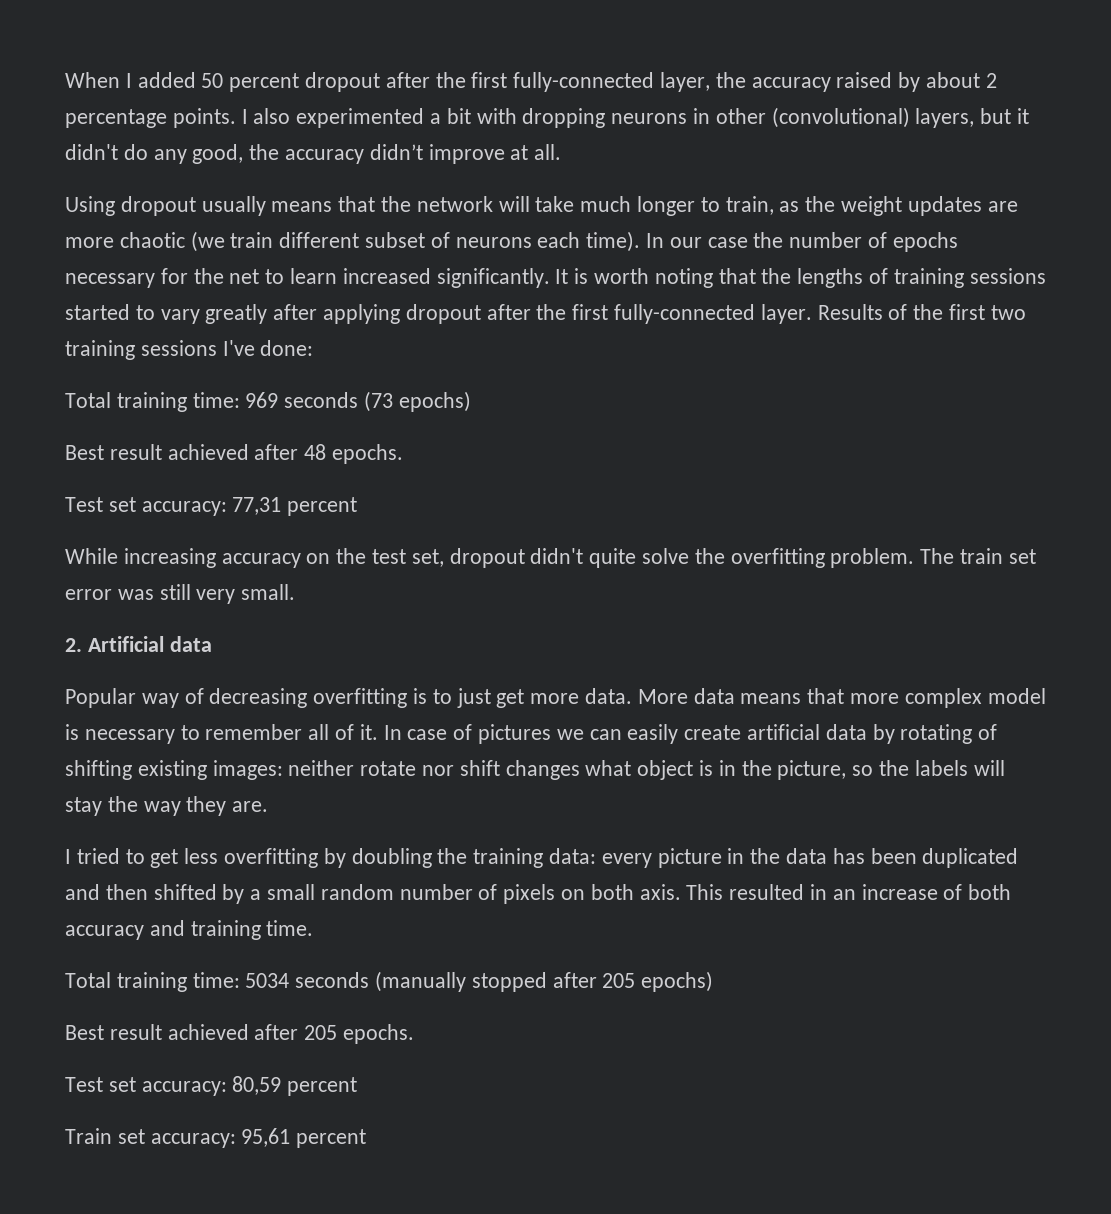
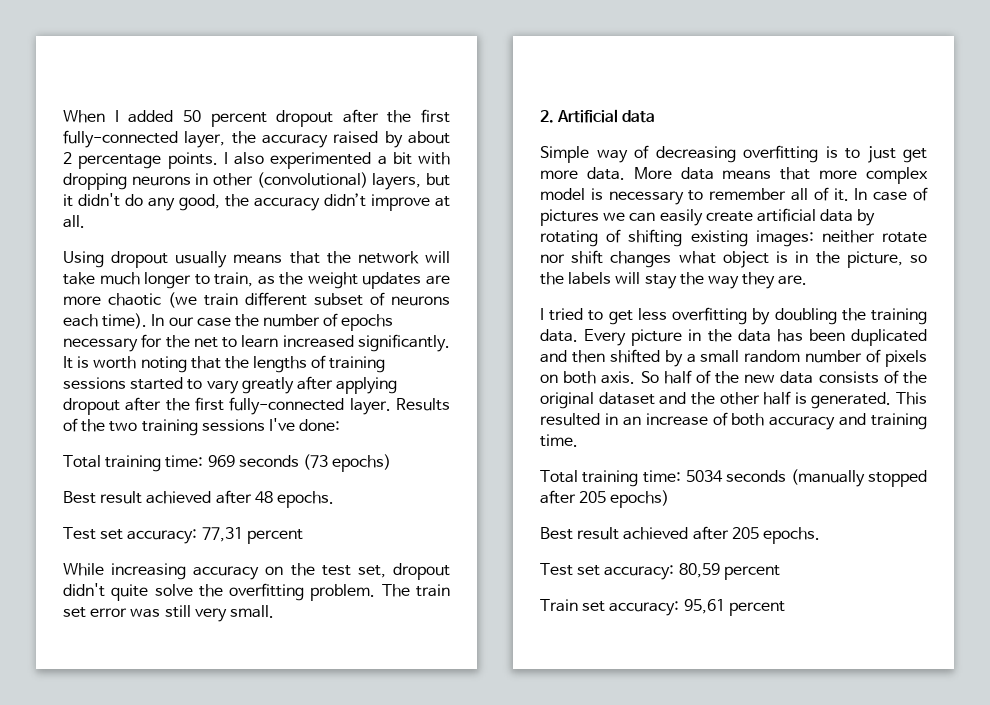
- Results of the first two training sessions I've done:
+ Results of the two training sessions I've done:
- Popular way of decreasing overfitting is to just get more data.
+ Simple way of decreasing overfitting is to just get more data.
- I tried to get less overfitting by doubling the training data: every picture in the data has been duplicated and then shifted by a small random number of pixels on both axis.
+ I tried to get less overfitting by doubling the training data. Every picture in the data has been duplicated and then shifted by a small random number of pixels on both axis.
+ So half of the new data consists of the original dataset and the other half is generated.

